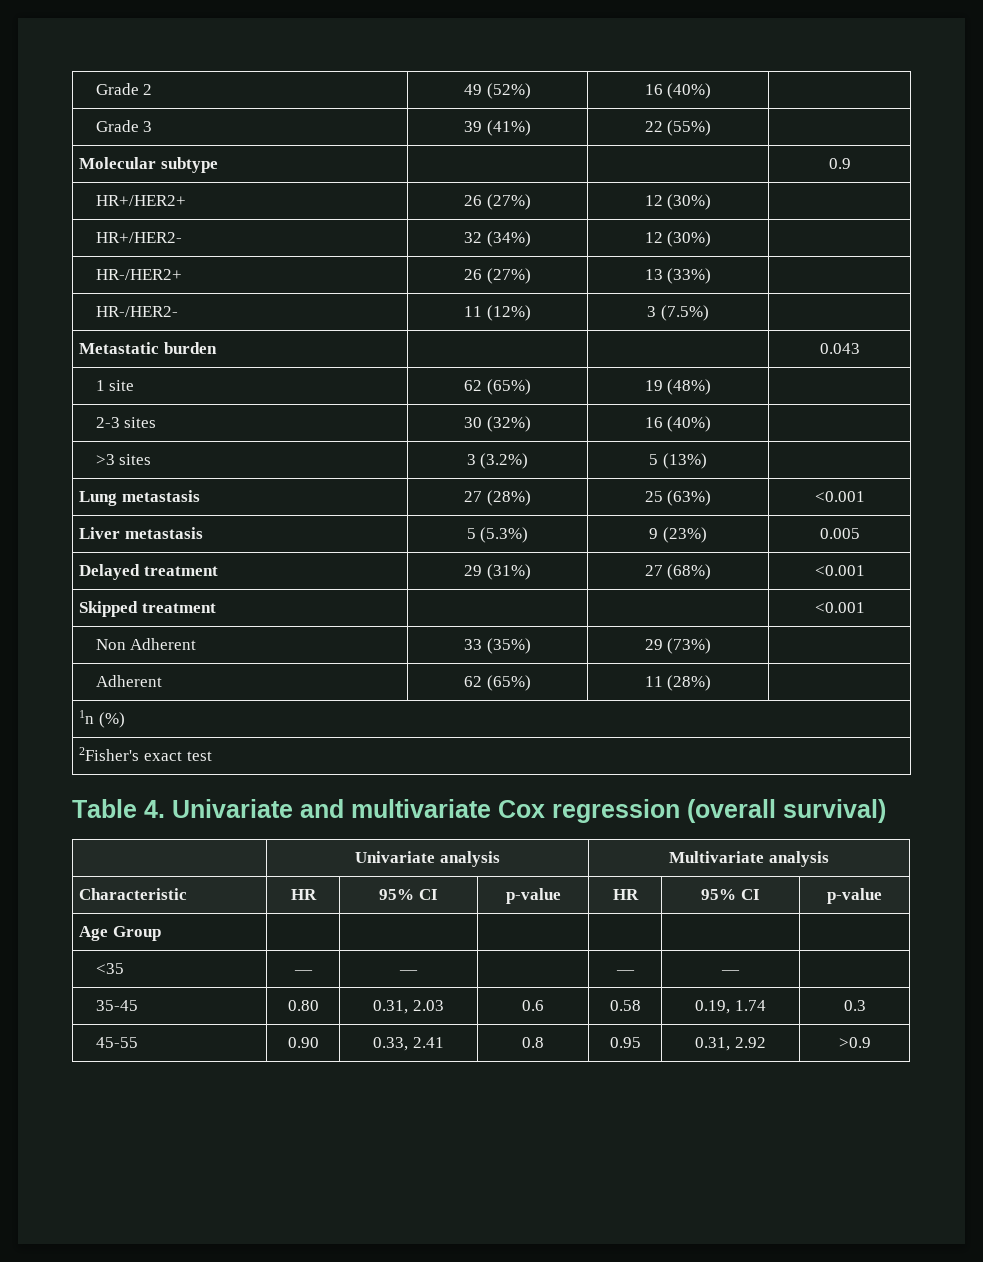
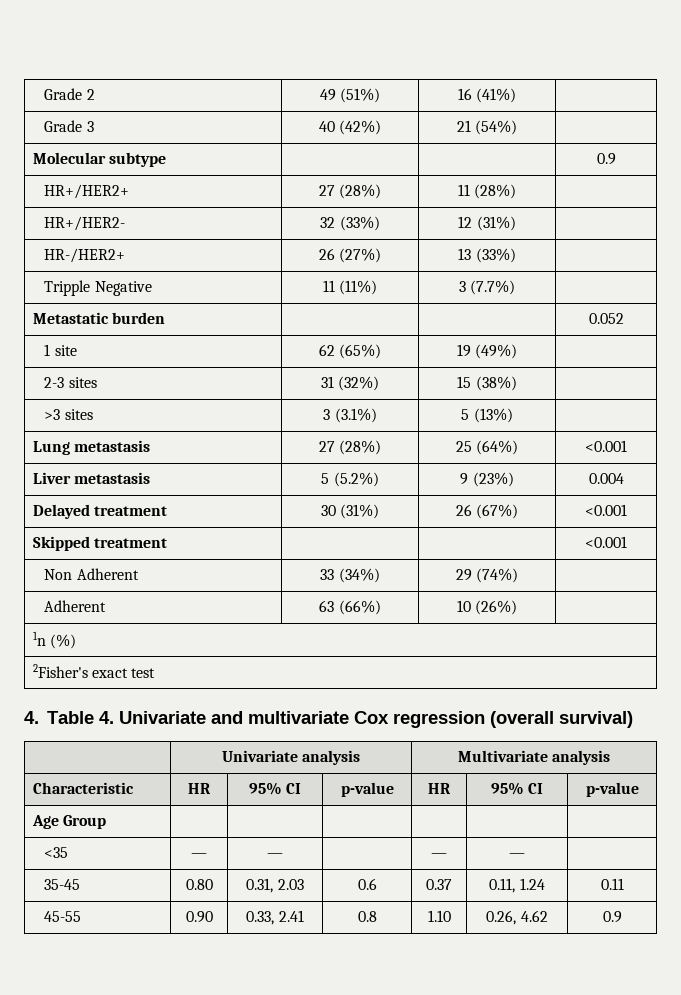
- Grade 2 | 49 (52%) | 16 (40%) |
+ Grade 2 | 49 (51%) | 16 (41%) |
- Grade 3 | 39 (41%) | 22 (55%) |
+ Grade 3 | 40 (42%) | 21 (54%) |
- HR+/HER2+ | 26 (27%) | 12 (30%) |
+ HR+/HER2+ | 27 (28%) | 11 (28%) |
- HR+/HER2- | 32 (34%) | 12 (30%) |
+ HR+/HER2- | 32 (33%) | 12 (31%) |
- HR-/HER2- | 11 (12%) | 3 (7.5%) |
+ Tripple Negative | 11 (11%) | 3 (7.7%) |
- Metastatic burden | | | 0.043
+ Metastatic burden | | | 0.052
- 1 site | 62 (65%) | 19 (48%) |
+ 1 site | 62 (65%) | 19 (49%) |
- 2-3 sites | 30 (32%) | 16 (40%) |
+ 2-3 sites | 31 (32%) | 15 (38%) |
- >3 sites | 3 (3.2%) | 5 (13%) |
+ >3 sites | 3 (3.1%) | 5 (13%) |
- Lung metastasis | 27 (28%) | 25 (63%) | <0.001
+ Lung metastasis | 27 (28%) | 25 (64%) | <0.001
- Liver metastasis | 5 (5.3%) | 9 (23%) | 0.005
+ Liver metastasis | 5 (5.2%) | 9 (23%) | 0.004
- Delayed treatment | 29 (31%) | 27 (68%) | <0.001
+ Delayed treatment | 30 (31%) | 26 (67%) | <0.001
- Non Adherent | 33 (35%) | 29 (73%) |
- Adherent | 62 (65%) | 11 (28%) |
+ Non Adherent | 33 (34%) | 29 (74%) |
+ Adherent | 63 (66%) | 10 (26%) |
- Table 4. Univariate and multivariate Cox regression (overall survival)
+ 4. Table 4. Univariate and multivariate Cox regression (overall survival)
- 35-45 | 0.80 | 0.31, 2.03 | 0.6 | 0.58 | 0.19, 1.74 | 0.3
+ 35-45 | 0.80 | 0.31, 2.03 | 0.6 | 0.37 | 0.11, 1.24 | 0.11
- 45-55 | 0.90 | 0.33, 2.41 | 0.8 | 0.95 | 0.31, 2.92 | >0.9
+ 45-55 | 0.90 | 0.33, 2.41 | 0.8 | 1.10 | 0.26, 4.62 | 0.9

